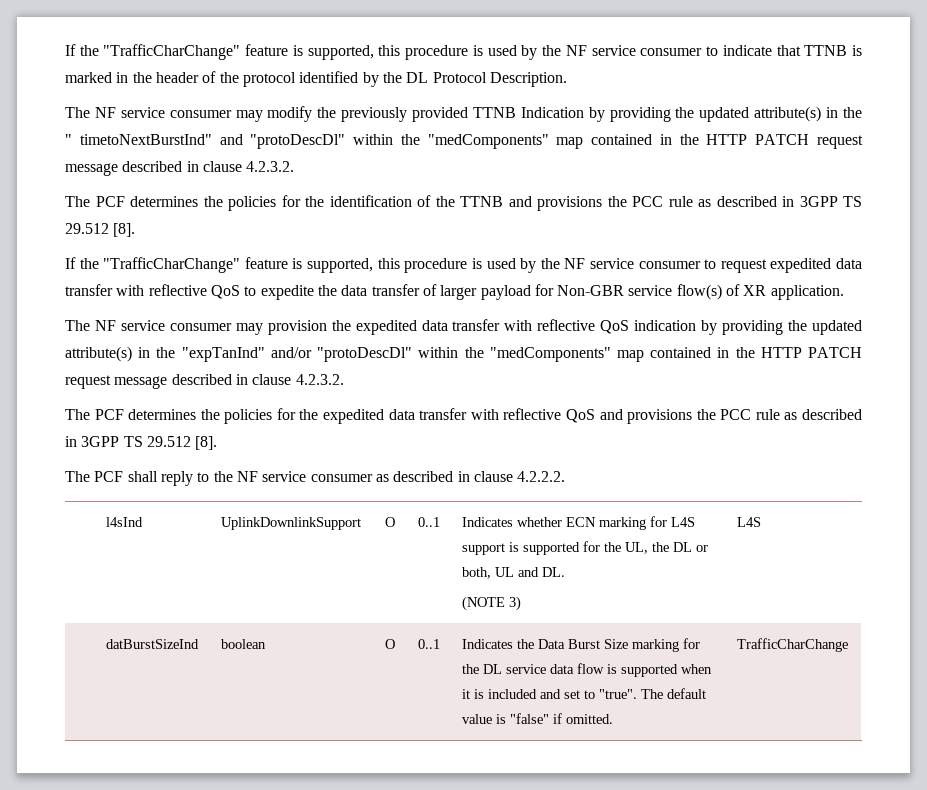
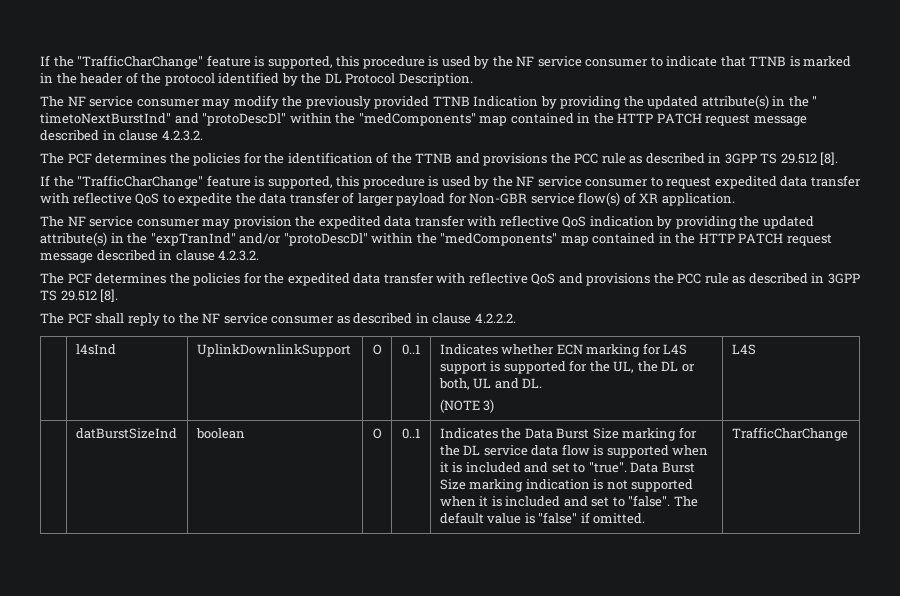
- The NF service consumer may provision the expedited data transfer with reflective QoS indication by providing the updated attribute(s) in the "expTanInd" and/or "protoDescDl" within the "medComponents" map contained in the HTTP PATCH request message described in clause 4.2.3.2.
+ The NF service consumer may provision the expedited data transfer with reflective QoS indication by providing the updated attribute(s) in the "expTranInd" and/or "protoDescDl" within the "medComponents" map contained in the HTTP PATCH request message described in clause 4.2.3.2.
+ Data Burst Size marking indication is not supported when it is included and set to "false".

